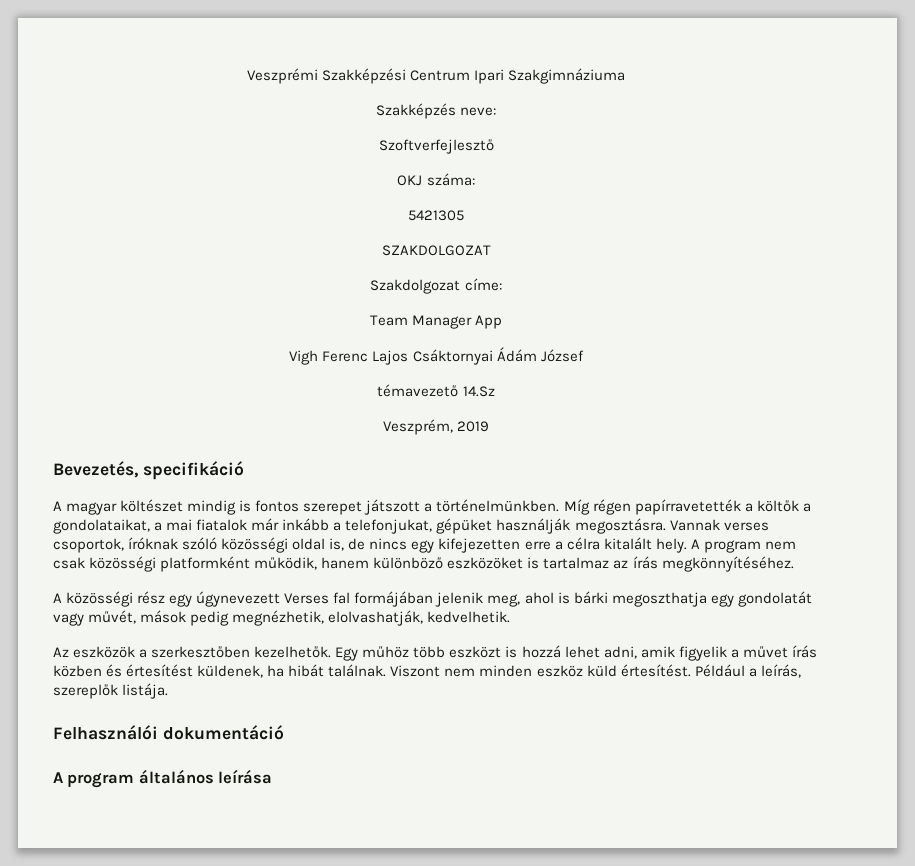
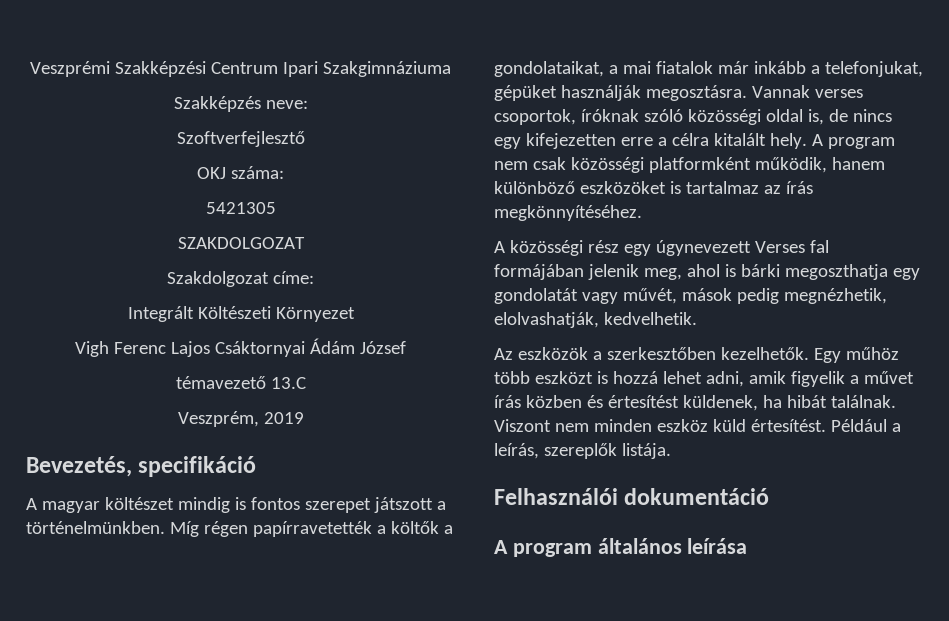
- Team Manager App
+ Integrált Költészeti Környezet
- témavezető 14.Sz
+ témavezető 13.C

